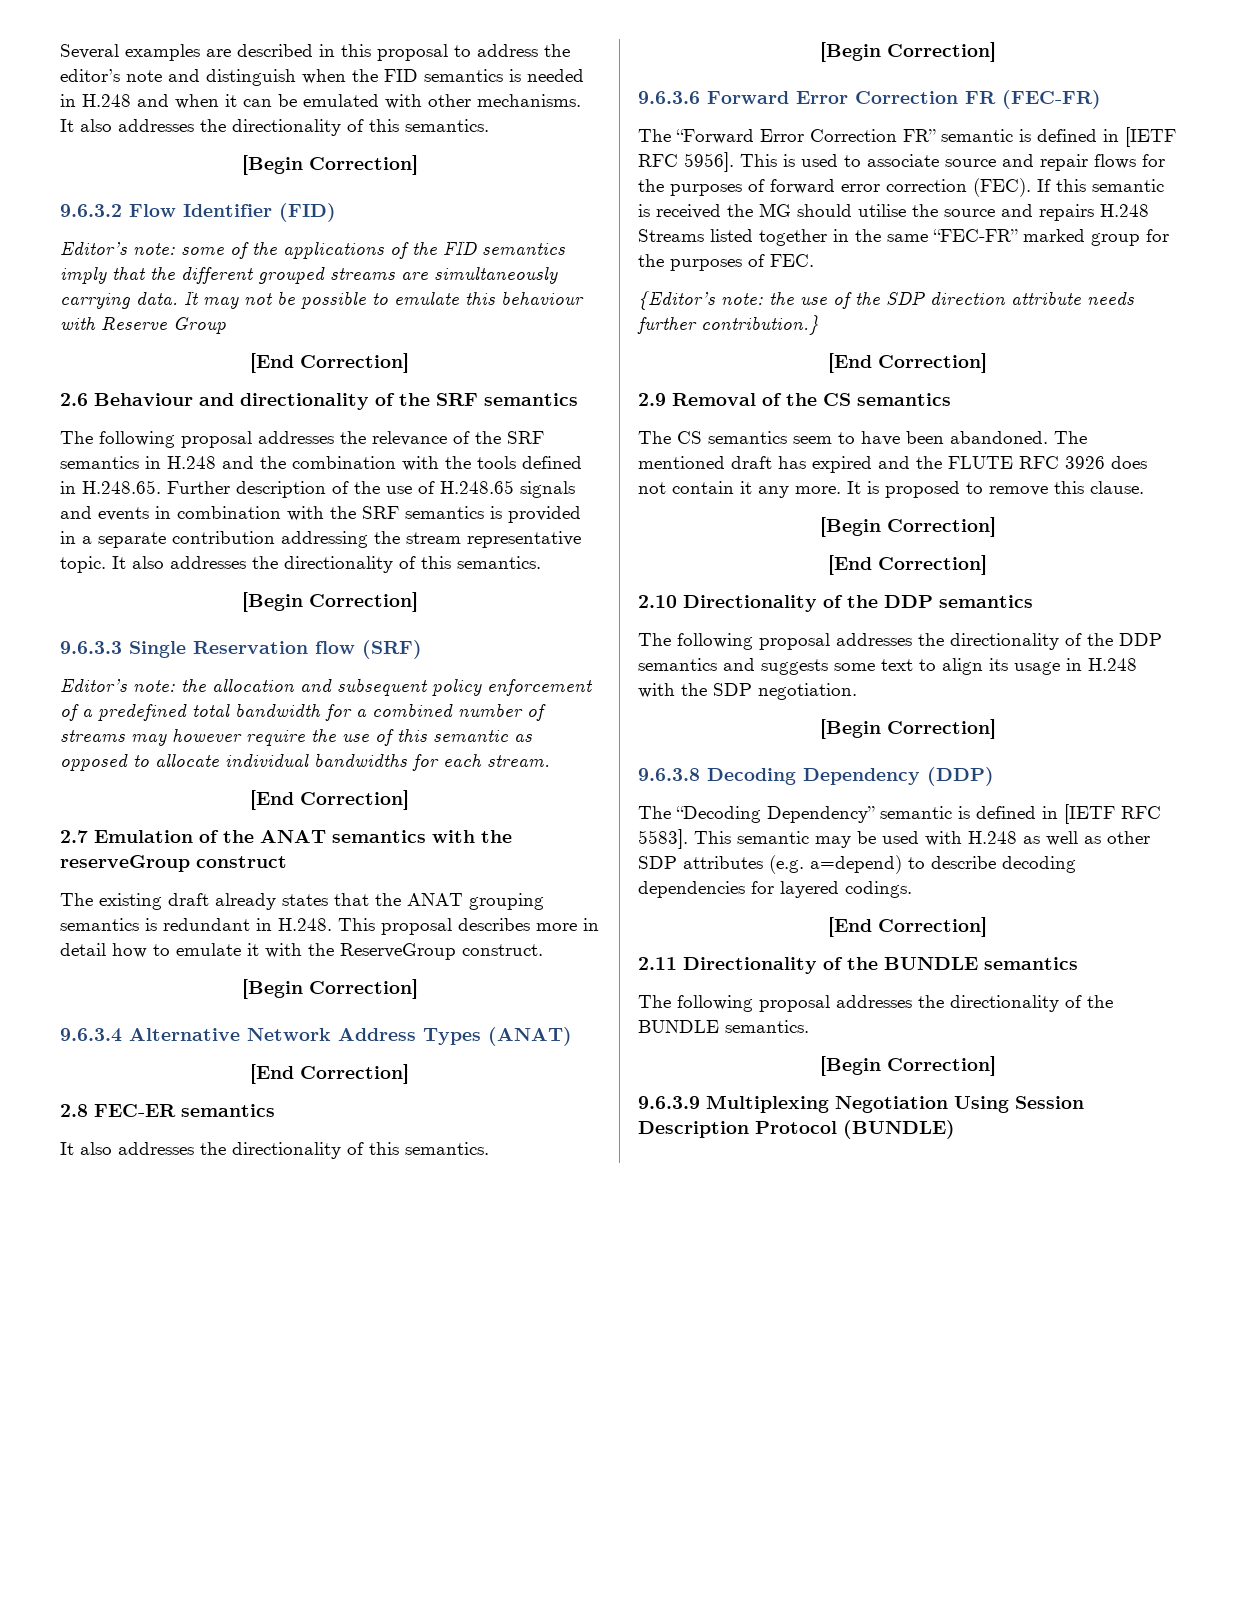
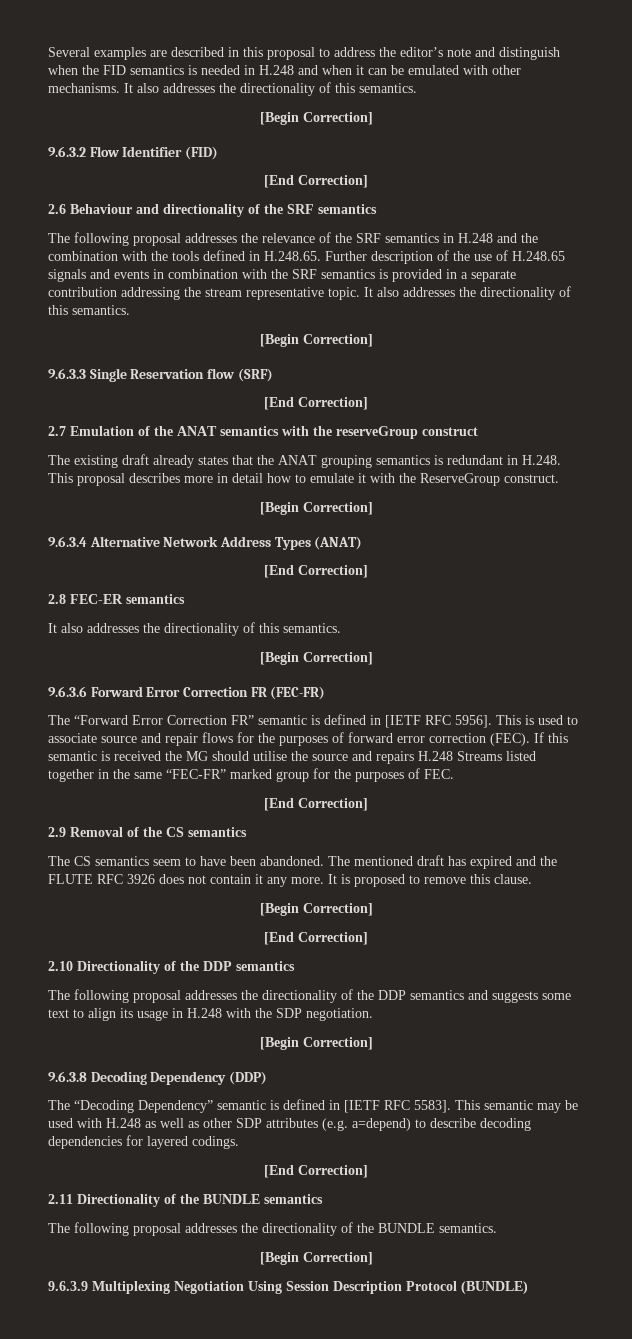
- Editor’s note: some of the applications of the FID semantics imply that the different grouped streams are simultaneously carrying data. It may not be possible to emulate this behaviour with Reserve Group
- Editor’s note: the allocation and subsequent policy enforcement of a predefined total bandwidth for a combined number of streams may however require the use of this semantic as opposed to allocate individual bandwidths for each stream.
- {Editor’s note: the use of the SDP direction attribute needs further contribution.}

